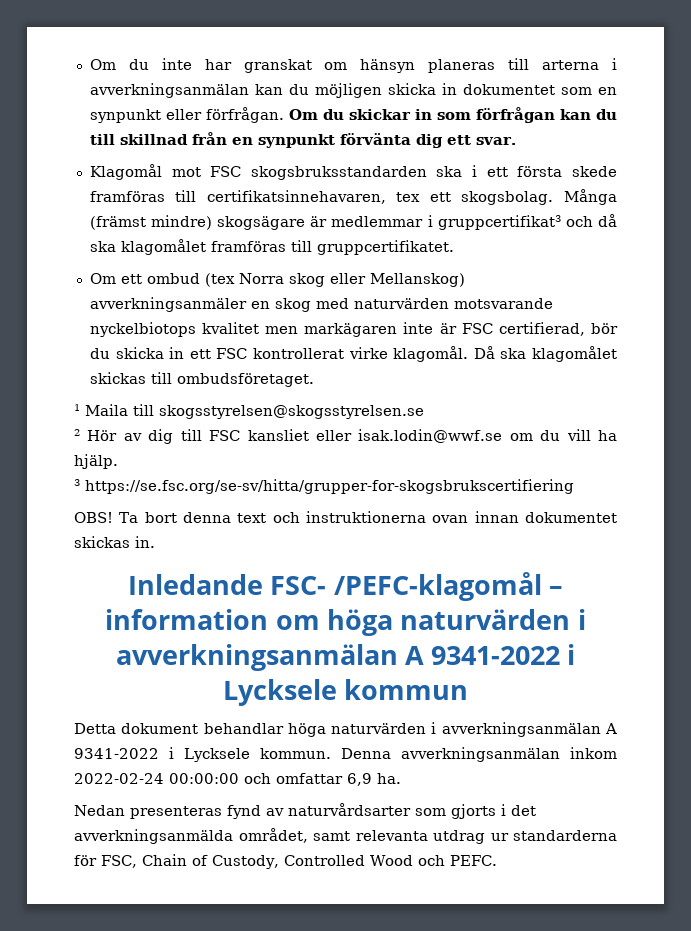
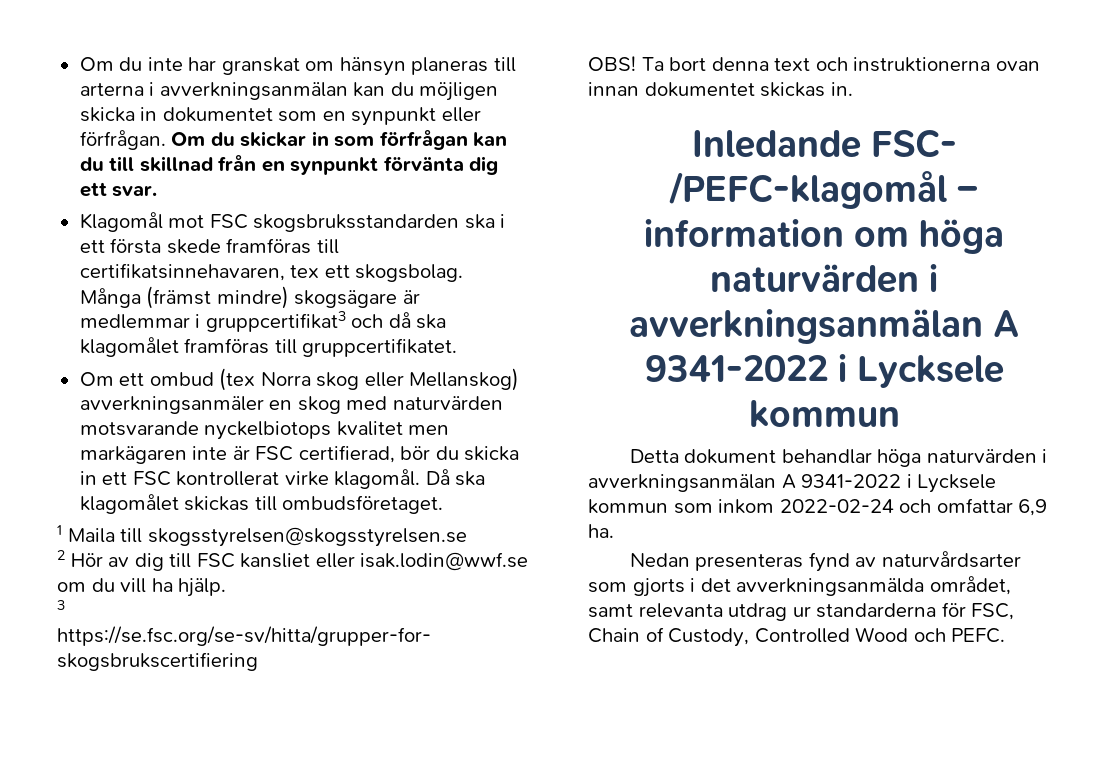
- Detta dokument behandlar höga naturvärden i avverkningsanmälan A 9341-2022 i Lycksele kommun. Denna avverkningsanmälan inkom 2022-02-24 00:00:00 och omfattar 6,9 ha.
+ Detta dokument behandlar höga naturvärden i avverkningsanmälan A 9341-2022 i Lycksele kommun som inkom 2022-02-24 och omfattar 6,9 ha.

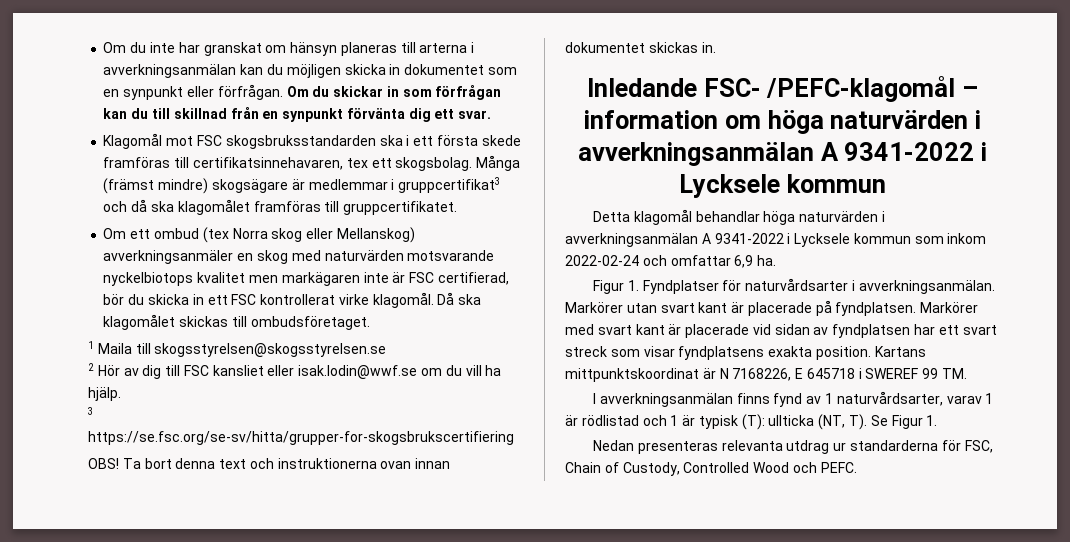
- Detta dokument behandlar höga naturvärden i avverkningsanmälan A 9341-2022 i Lycksele kommun som inkom 2022-02-24 och omfattar 6,9 ha.
+ Detta klagomål behandlar höga naturvärden i avverkningsanmälan A 9341-2022 i Lycksele kommun som inkom 2022-02-24 och omfattar 6,9 ha.
- Nedan presenteras fynd av naturvårdsarter som gjorts i det avverkningsanmälda området, samt relevanta utdrag ur standarderna för FSC, Chain of Custody, Controlled Wood och PEFC.
+ Figur 1. Fyndplatser för naturvårdsarter i avverkningsanmälan. Markörer utan svart kant är placerade på fyndplatsen. Markörer med svart kant är placerade vid sidan av fyndplatsen har ett svart streck som visar fyndplatsens exakta position. Kartans mittpunktskoordinat är N 7168226, E 645718 i SWEREF 99 TM.
+ I avverkningsanmälan finns fynd av 1 naturvårdsarter, varav 1 är rödlistad och 1 är typisk (T): ullticka (NT, T). Se Figur 1.
+ Nedan presenteras relevanta utdrag ur standarderna för FSC, Chain of Custody, Controlled Wood och PEFC.

